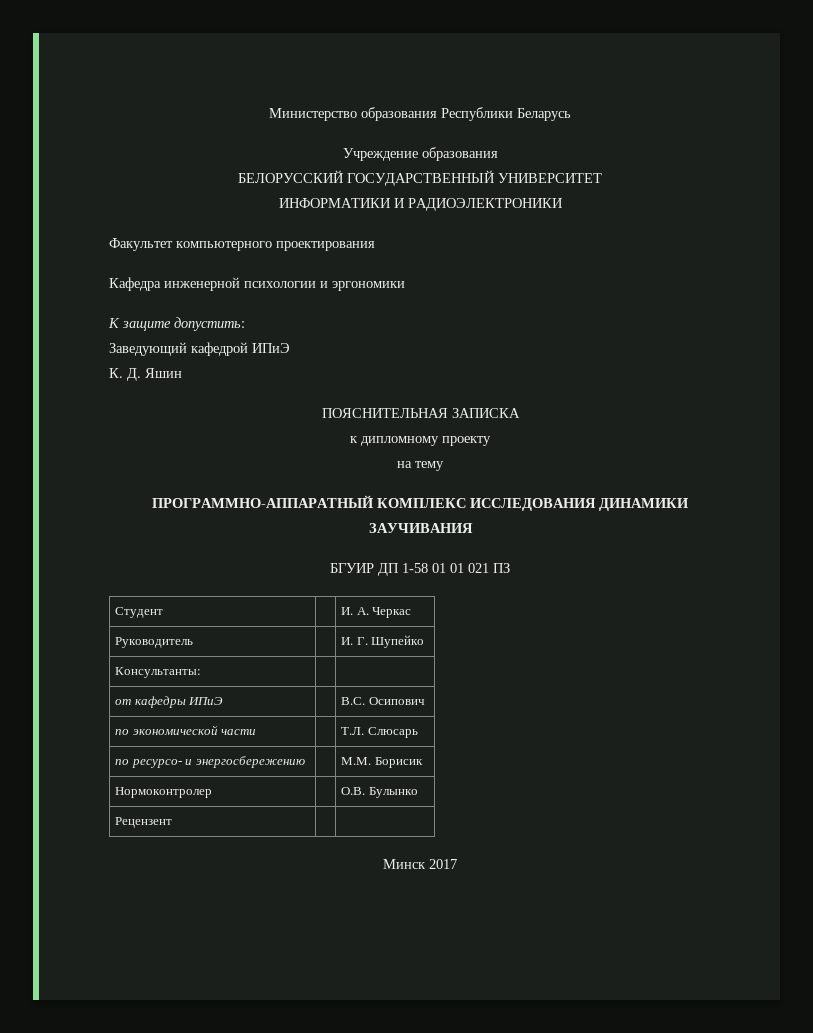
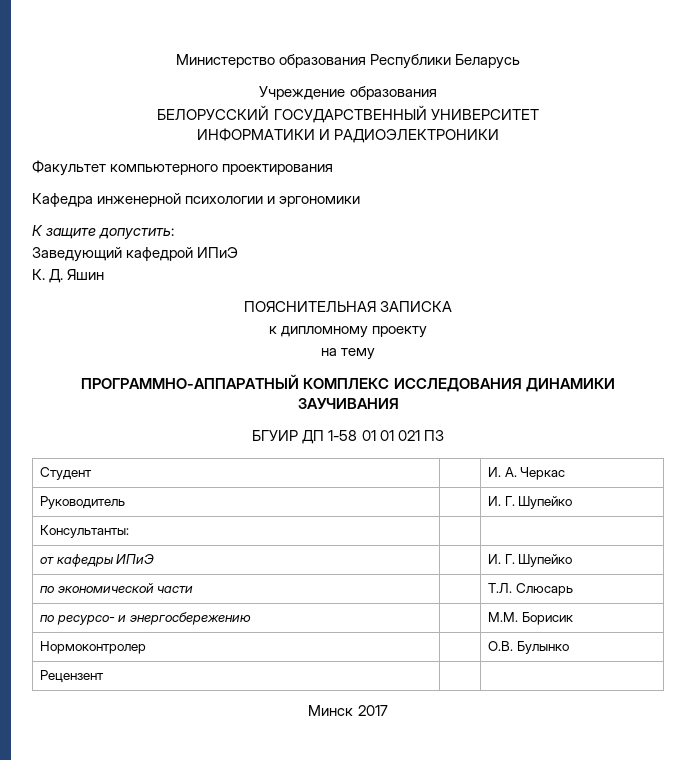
- от кафедры ИПиЭ | | В.С. Осипович
+ от кафедры ИПиЭ | | И. Г. Шупейко

